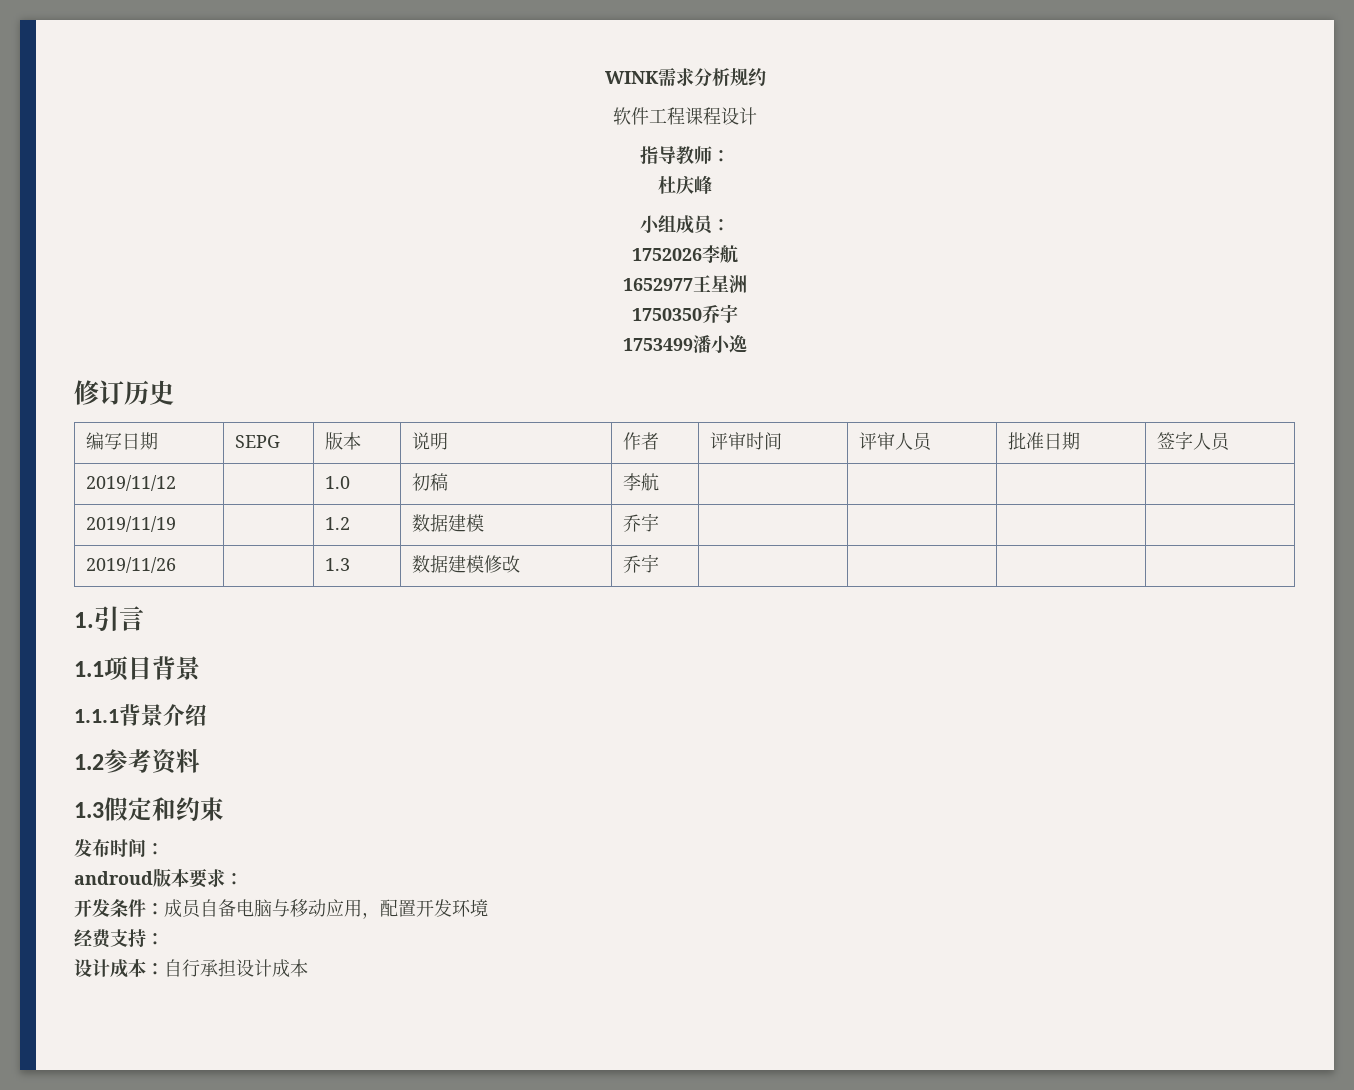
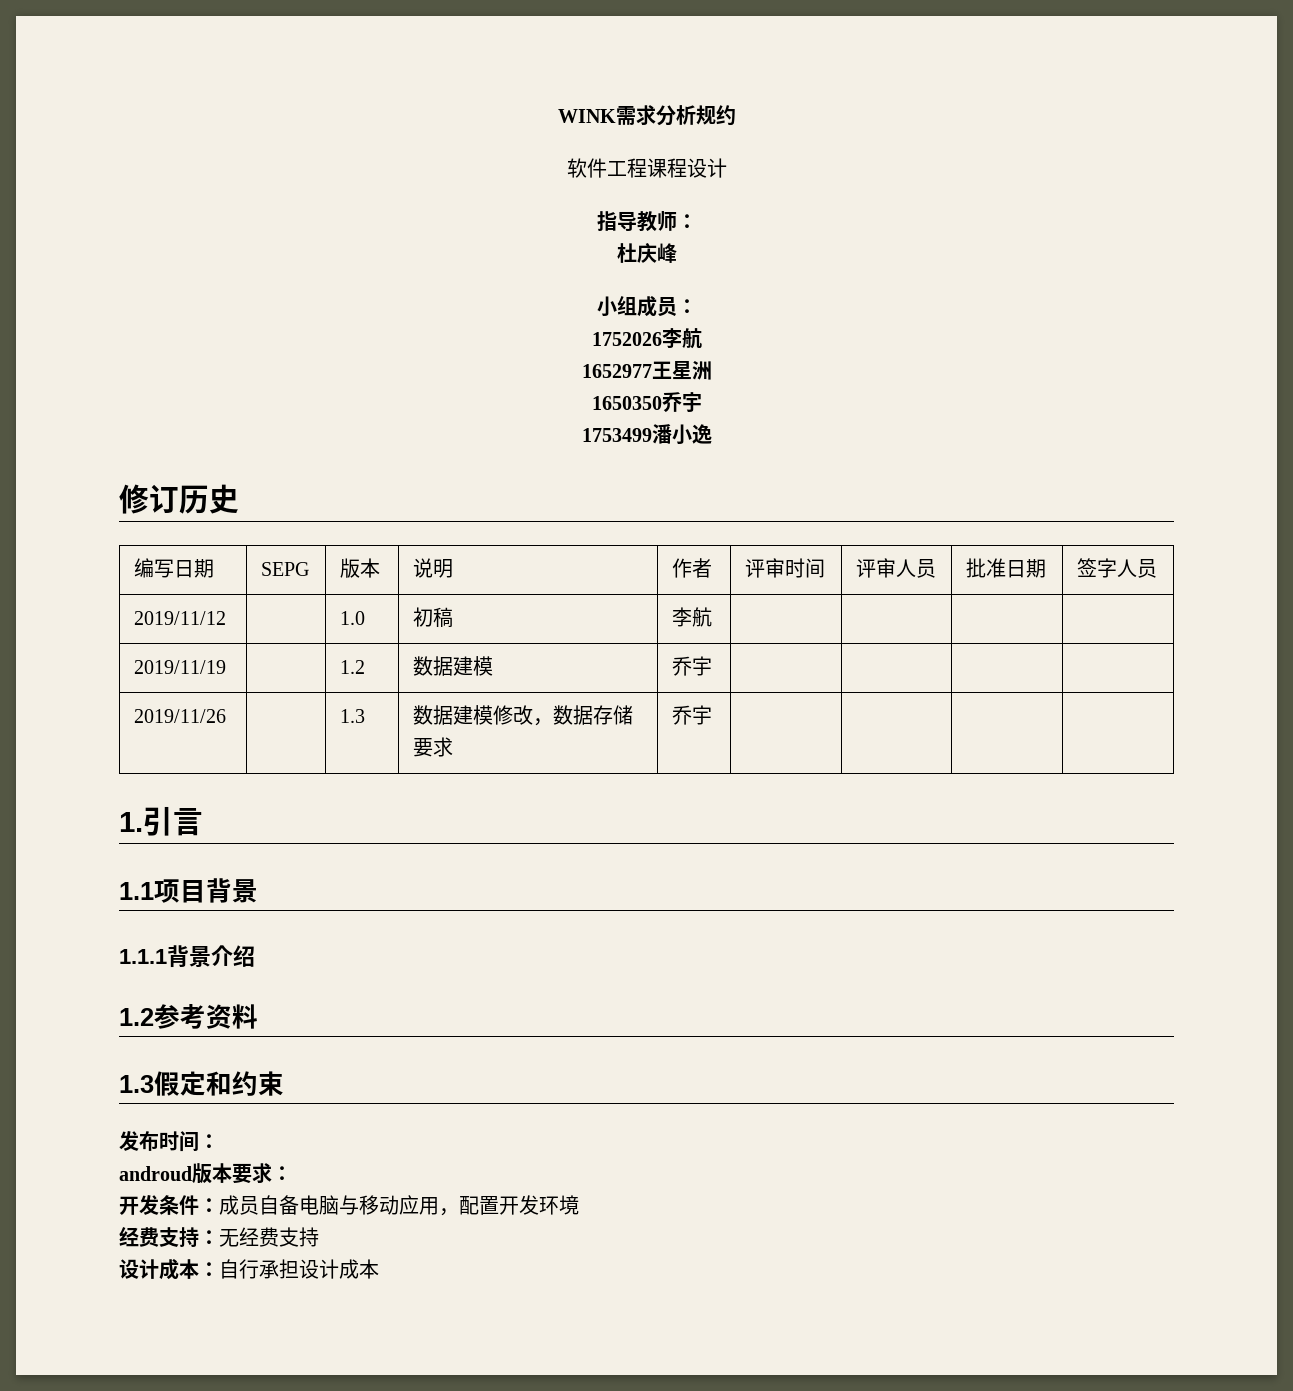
- 1750350乔宇
+ 1650350乔宇
- 2019/11/26 | | 1.3 | 数据建模修改 | 乔宇 | | | |
+ 2019/11/26 | | 1.3 | 数据建模修改，数据存储要求 | 乔宇 | | | |
- 经费支持：
+ 经费支持：无经费支持

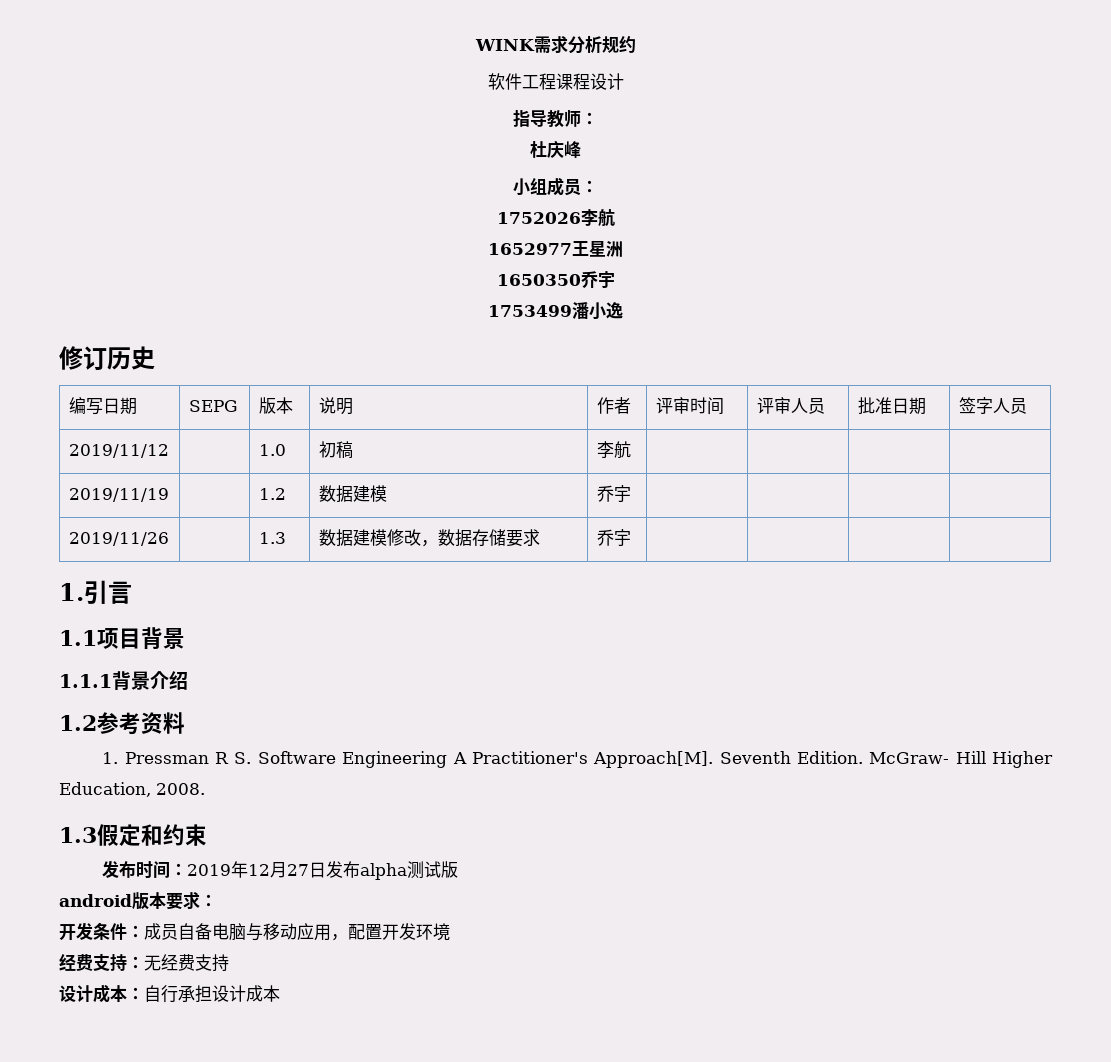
+ 1. Pressman R S. Software Engineering A Practitioner's Approach[M]. Seventh Edition. McGraw- Hill Higher Education, 2008.
- 发布时间：
- androud版本要求：
+ 发布时间：2019年12月27日发布alpha测试版
+ android版本要求：

